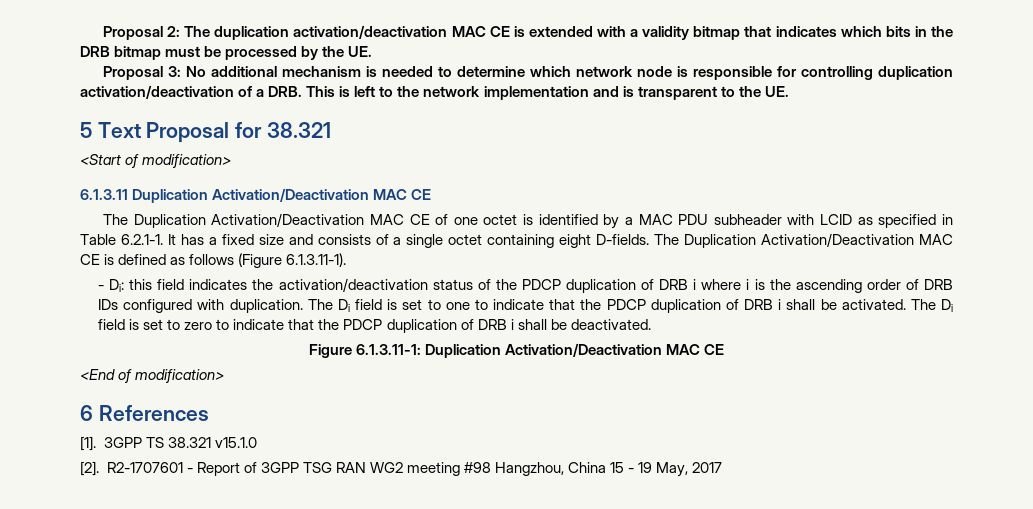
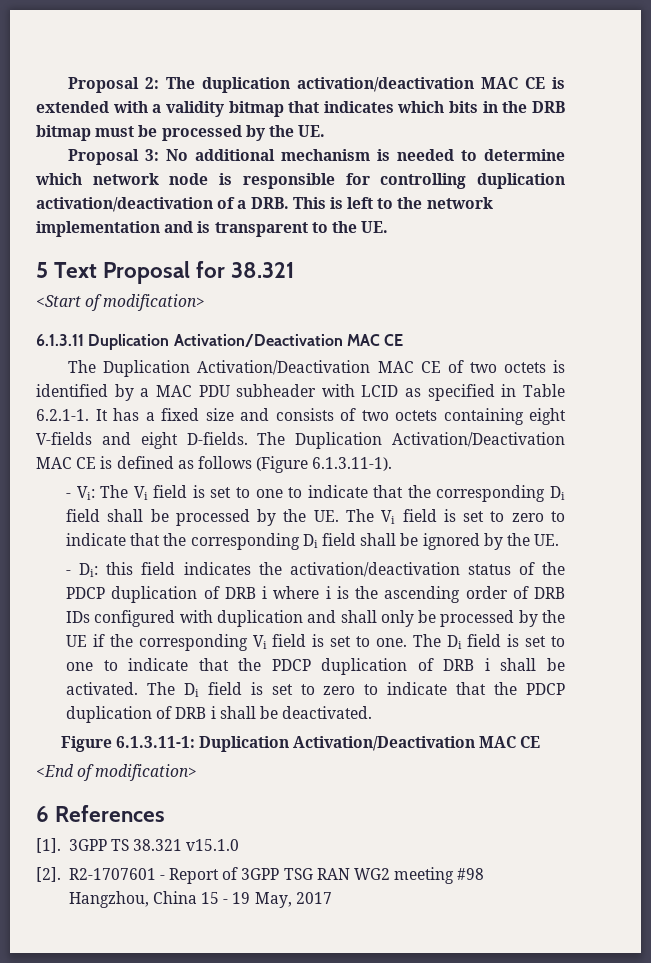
- The Duplication Activation/Deactivation MAC CE of one octet is identified by a MAC PDU subheader with LCID as specified in Table 6.2.1-1. It has a fixed size and consists of a single octet containing eight D-fields.
+ The Duplication Activation/Deactivation MAC CE of two octets is identified by a MAC PDU subheader with LCID as specified in Table 6.2.1-1. It has a fixed size and consists of two octets containing eight V-fields and eight D-fields.
+ - Vi: The Vi field is set to one to indicate that the corresponding Di field shall be processed by the UE. The Vi field is set to zero to indicate that the corresponding Di field shall be ignored by the UE.
- - Di: this field indicates the activation/deactivation status of the PDCP duplication of DRB i where i is the ascending order of DRB IDs configured with duplication.
+ - Di: this field indicates the activation/deactivation status of the PDCP duplication of DRB i where i is the ascending order of DRB IDs configured with duplication and shall only be processed by the UE if the corresponding Vi field is set to one.

